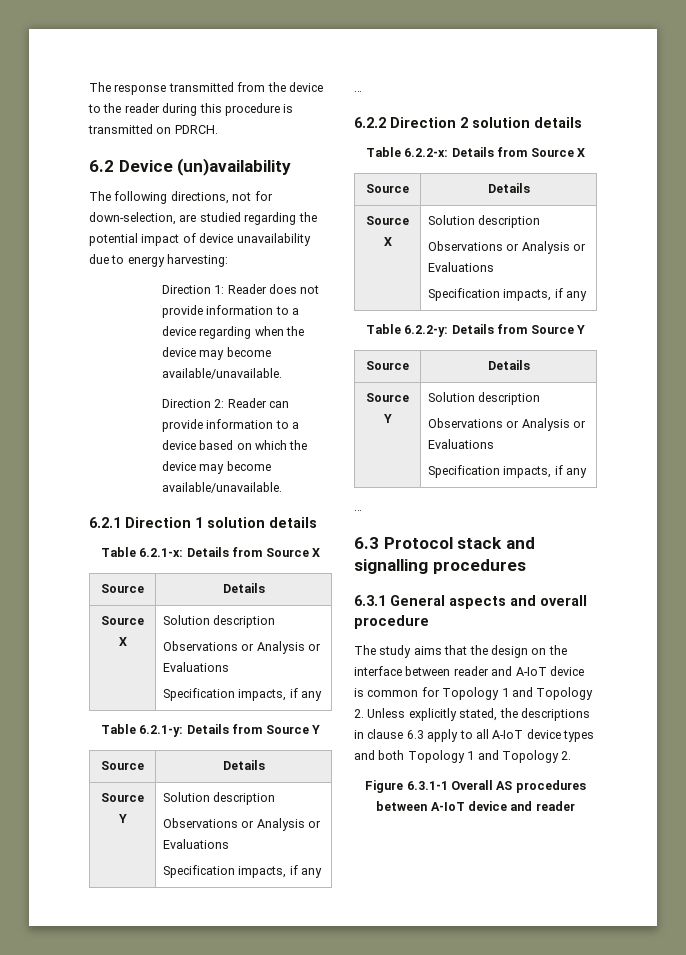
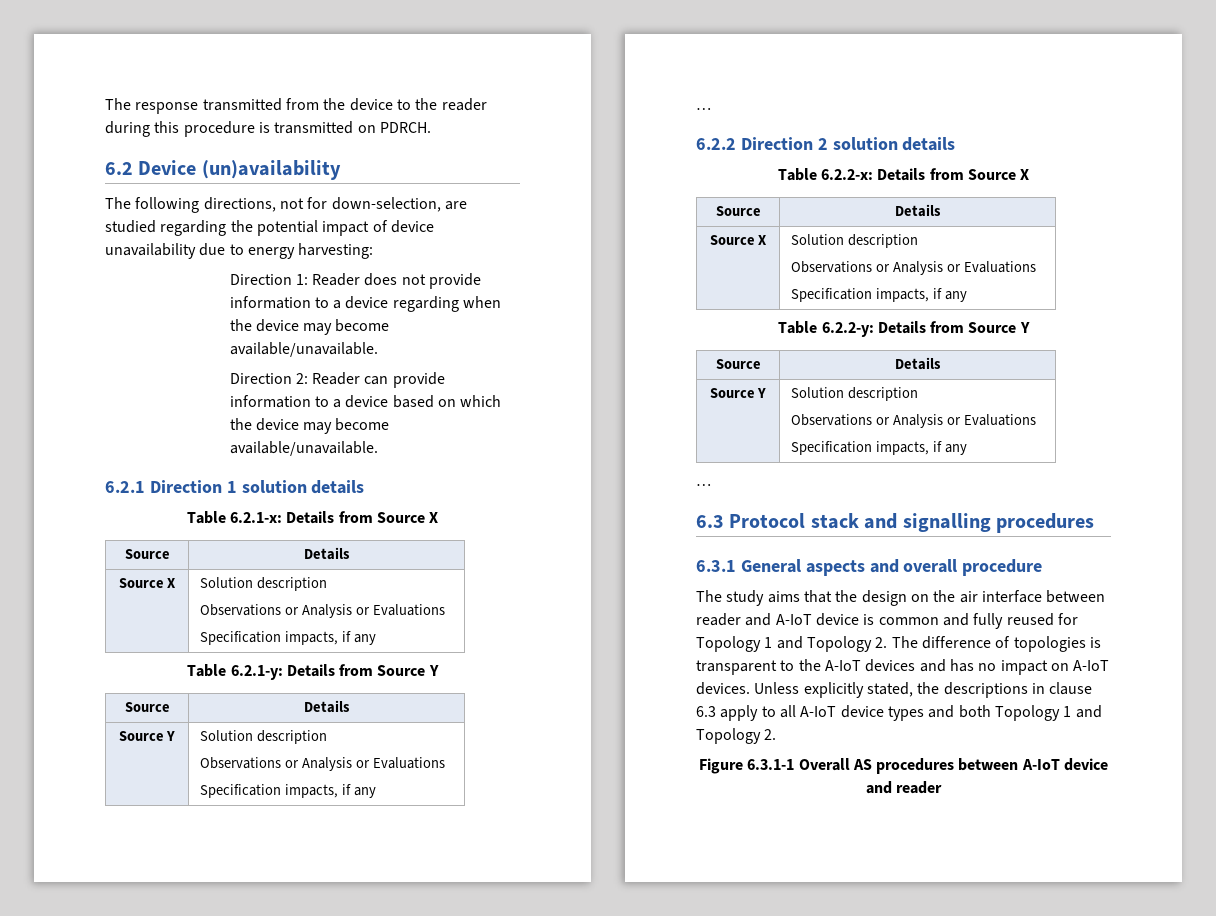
- The study aims that the design on the interface between reader and A-IoT device is common for Topology 1 and Topology 2. Unless explicitly stated, the descriptions in clause 6.3 apply to all A-IoT device types and both Topology 1 and Topology 2.
+ The study aims that the design on the air interface between reader and A-IoT device is common and fully reused for Topology 1 and Topology 2. The difference of topologies is transparent to the A-IoT devices and has no impact on A-IoT devices. Unless explicitly stated, the descriptions in clause 6.3 apply to all A-IoT device types and both Topology 1 and Topology 2.

